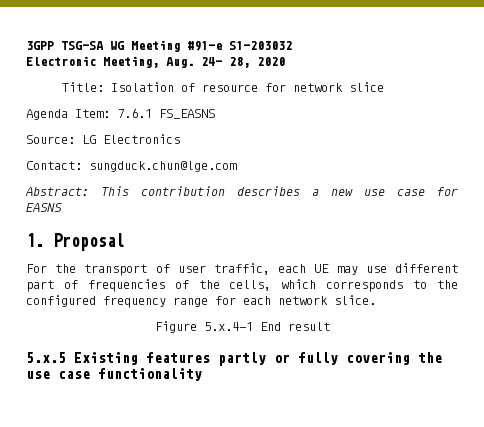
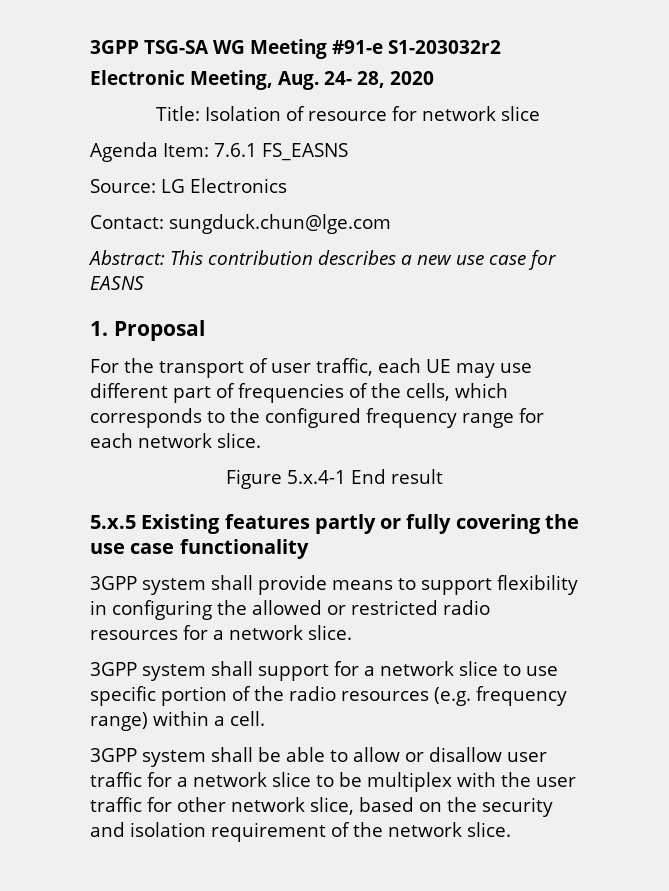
- 3GPP TSG-SA WG Meeting #91-e S1-203032
+ 3GPP TSG-SA WG Meeting #91-e S1-203032r2
+ 3GPP system shall provide means to support flexibility in configuring the allowed or restricted radio resources for a network slice.
+ 3GPP system shall support for a network slice to use specific portion of the radio resources (e.g. frequency range) within a cell.
+ 3GPP system shall be able to allow or disallow user traffic for a network slice to be multiplex with the user traffic for other network slice, based on the security and isolation requirement of the network slice.

